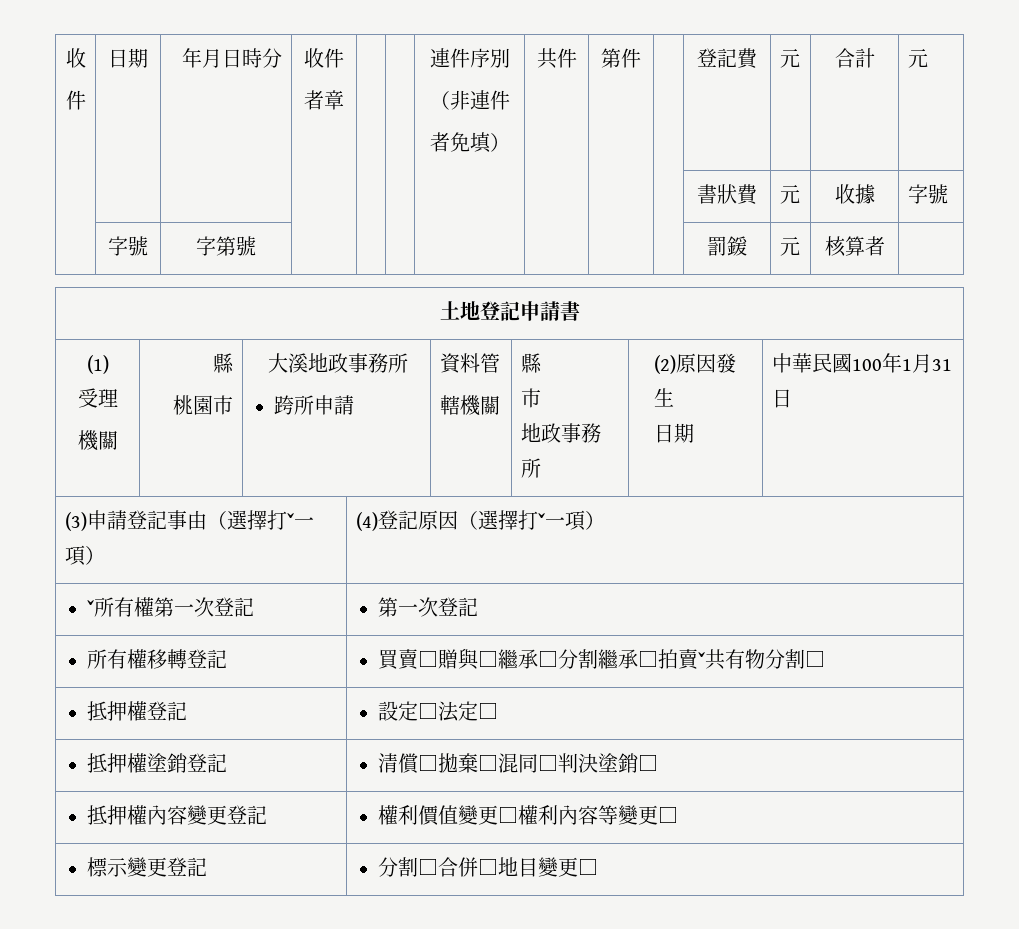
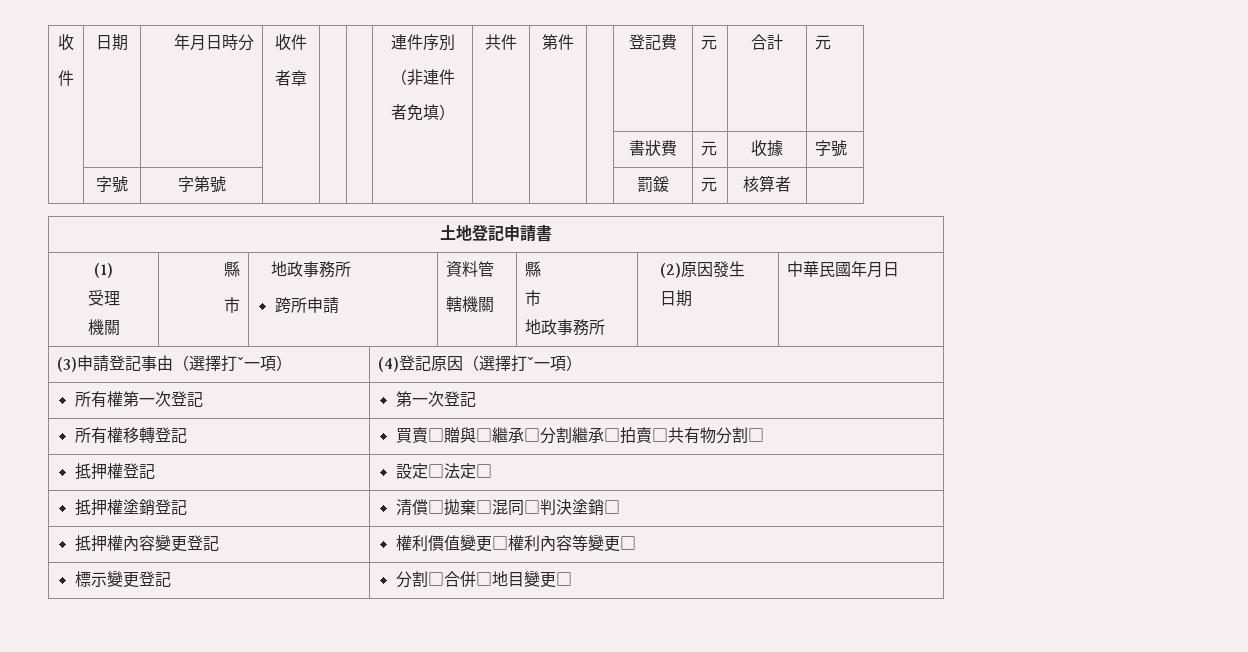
  (1)
  受理
  機關 | 縣
- 桃園市 | 大溪地政事務所
+ 市 | 地政事務所
  跨所申請 | 資料管
  轄機關 | 縣
  市
  地政事務所 | (2)原因發生
- 日期 | 中華民國100年1月31日
+ 日期 | 中華民國年月日
- ˇ所有權第一次登記 | 第一次登記
+ 所有權第一次登記 | 第一次登記
- 所有權移轉登記 | 買賣□贈與□繼承□分割繼承□拍賣ˇ共有物分割□
+ 所有權移轉登記 | 買賣□贈與□繼承□分割繼承□拍賣□共有物分割□

